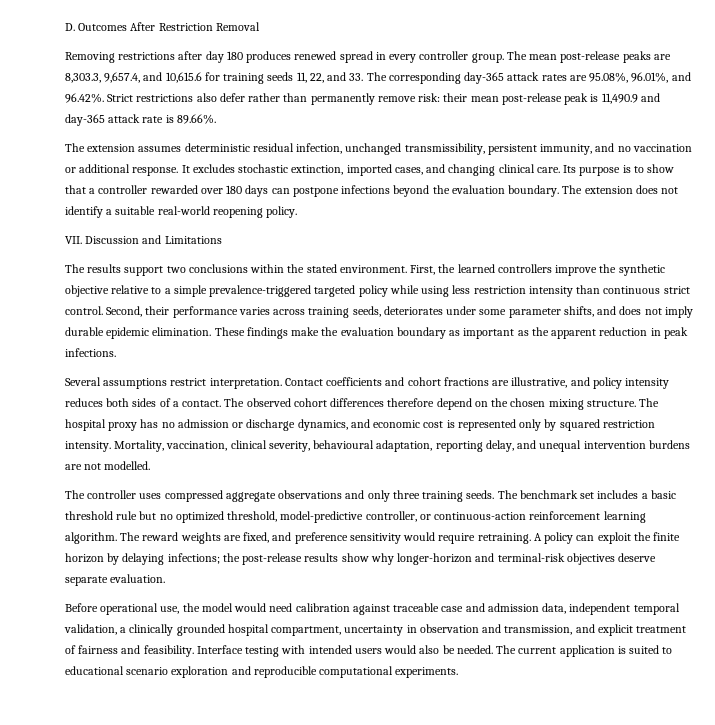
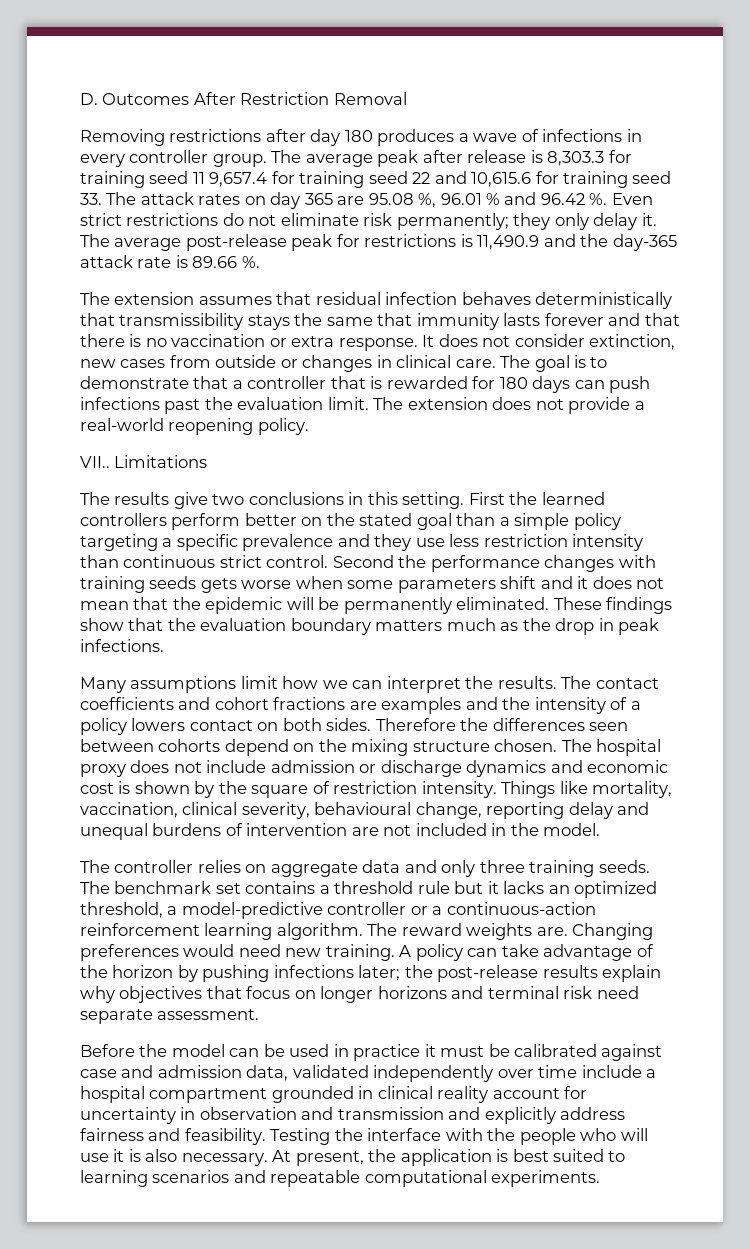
- Removing restrictions after day 180 produces renewed spread in every controller group.
+ Removing restrictions after day 180 produces a wave of infections in every controller group.
- The mean post-release peaks are 8,303.3, 9,657.4, and 10,615.6 for training seeds 11, 22, and 33. The corresponding day-365 attack rates are 95.08%, 96.01%, and 96.42%. Strict restrictions also defer rather than permanently remove risk: their mean post-release peak is 11,490.9 and day-365 attack rate is 89.66%.
+ The average peak after release is 8,303.3 for training seed 11 9,657.4 for training seed 22 and 10,615.6 for training seed 33. The attack rates on day 365 are 95.08 %, 96.01 % and 96.42 %. Even strict restrictions do not eliminate risk permanently; they only delay it. The average post-release peak for restrictions is 11,490.9 and the day-365 attack rate is 89.66 %.
- The extension assumes deterministic residual infection, unchanged transmissibility, persistent immunity, and no vaccination or additional response.
+ The extension assumes that residual infection behaves deterministically that transmissibility stays the same that immunity lasts forever and that there is no vaccination or extra response.
- It excludes stochastic extinction, imported cases, and changing clinical care. Its purpose is to show that a controller rewarded over 180 days can postpone infections beyond the evaluation boundary.
+ It does not consider extinction, new cases from outside or changes in clinical care. The goal is to demonstrate that a controller that is rewarded for 180 days can push infections past the evaluation limit.
- The extension does not identify a suitable real-world reopening policy.
+ The extension does not provide a real-world reopening policy.
- VII. Discussion and Limitations
+ VII.. Limitations
- The results support two conclusions within the stated environment. First, the learned controllers improve the synthetic objective relative to a simple prevalence-triggered targeted policy while using less restriction intensity than continuous strict control.
+ The results give two conclusions in this setting. First the learned controllers perform better on the stated goal than a simple policy targeting a specific prevalence and they use less restriction intensity than continuous strict control.
- Second, their performance varies across training seeds, deteriorates under some parameter shifts, and does not imply durable epidemic elimination. These findings make the evaluation boundary as important as the apparent reduction in peak infections.
- Several assumptions restrict interpretation. Contact coefficients and cohort fractions are illustrative, and policy intensity reduces both sides of a contact. The observed cohort differences therefore depend on the chosen mixing structure. The hospital proxy has no admission or discharge dynamics, and economic cost is represented only by squared restriction intensity. Mortality, vaccination, clinical severity, behavioural adaptation, reporting delay, and unequal intervention burdens are not modelled.
- The controller uses compressed aggregate observations and only three training seeds.
+ Second the performance changes with training seeds gets worse when some parameters shift and it does not mean that the epidemic will be permanently eliminated. These findings show that the evaluation boundary matters much as the drop in peak infections.
+ Many assumptions limit how we can interpret the results. The contact coefficients and cohort fractions are examples and the intensity of a policy lowers contact on both sides. Therefore the differences seen between cohorts depend on the mixing structure chosen. The hospital proxy does not include admission or discharge dynamics and economic cost is shown by the square of restriction intensity. Things like mortality, vaccination, clinical severity, behavioural change, reporting delay and unequal burdens of intervention are not included in the model.
+ The controller relies on aggregate data and only three training seeds.
- The benchmark set includes a basic threshold rule but no optimized threshold, model-predictive controller, or continuous-action reinforcement learning algorithm.
+ The benchmark set contains a threshold rule but it lacks an optimized threshold, a model-predictive controller or a continuous-action reinforcement learning algorithm.
- The reward weights are fixed, and preference sensitivity would require retraining. A policy can exploit the finite horizon by delaying infections; the post-release results show why longer-horizon and terminal-risk objectives deserve separate evaluation.
- Before operational use, the model would need calibration against traceable case and admission data, independent temporal validation, a clinically grounded hospital compartment, uncertainty in observation and transmission, and explicit treatment of fairness and feasibility. Interface testing with intended users would also be needed. The current application is suited to educational scenario exploration and reproducible computational experiments.
+ The reward weights are. Changing preferences would need new training. A policy can take advantage of the horizon by pushing infections later; the post-release results explain why objectives that focus on longer horizons and terminal risk need separate assessment.
+ Before the model can be used in practice it must be calibrated against case and admission data, validated independently over time include a hospital compartment grounded in clinical reality account for uncertainty in observation and transmission and explicitly address fairness and feasibility. Testing the interface with the people who will use it is also necessary. At present, the application is best suited to learning scenarios and repeatable computational experiments.

